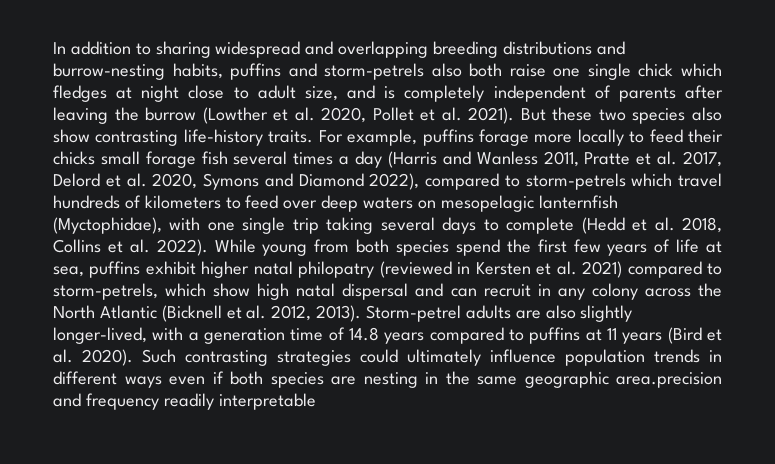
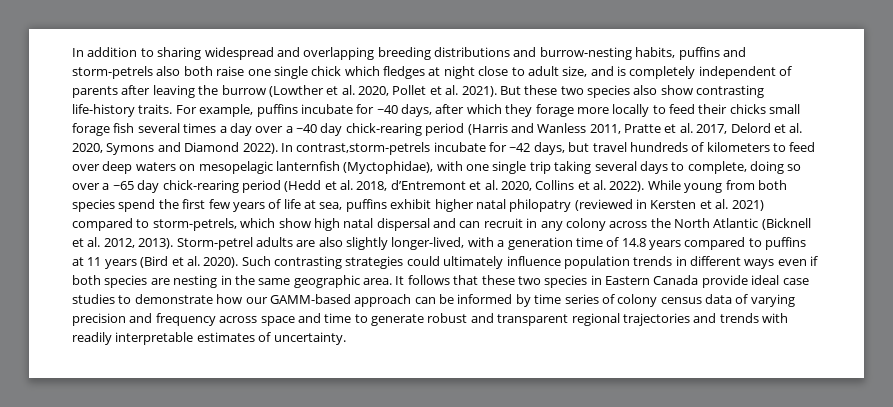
- For example, puffins forage more locally to feed their chicks small forage fish several times a day (Harris and Wanless 2011, Pratte et al. 2017, Delord et al. 2020, Symons and Diamond 2022), compared to storm-petrels which travel hundreds of kilometers to feed over deep waters on mesopelagic lanternfish (Myctophidae), with one single trip taking several days to complete (Hedd et al. 2018, Collins et al. 2022).
+ For example, puffins incubate for ~40 days, after which they forage more locally to feed their chicks small forage fish several times a day over a ~40 day chick-rearing period (Harris and Wanless 2011, Pratte et al. 2017, Delord et al. 2020, Symons and Diamond 2022). In contrast,storm-petrels incubate for ~42 days, but travel hundreds of kilometers to feed over deep waters on mesopelagic lanternfish (Myctophidae), with one single trip taking several days to complete, doing so over a ~65 day chick-rearing period (Hedd et al. 2018, d’Entremont et al. 2020, Collins et al. 2022).
- Such contrasting strategies could ultimately influence population trends in different ways even if both species are nesting in the same geographic area.precision and frequency readily interpretable
+ Such contrasting strategies could ultimately influence population trends in different ways even if both species are nesting in the same geographic area. It follows that these two species in Eastern Canada provide ideal case studies to demonstrate how our GAMM-based approach can be informed by time series of colony census data of varying precision and frequency across space and time to generate robust and transparent regional trajectories and trends with readily interpretable estimates of uncertainty.

